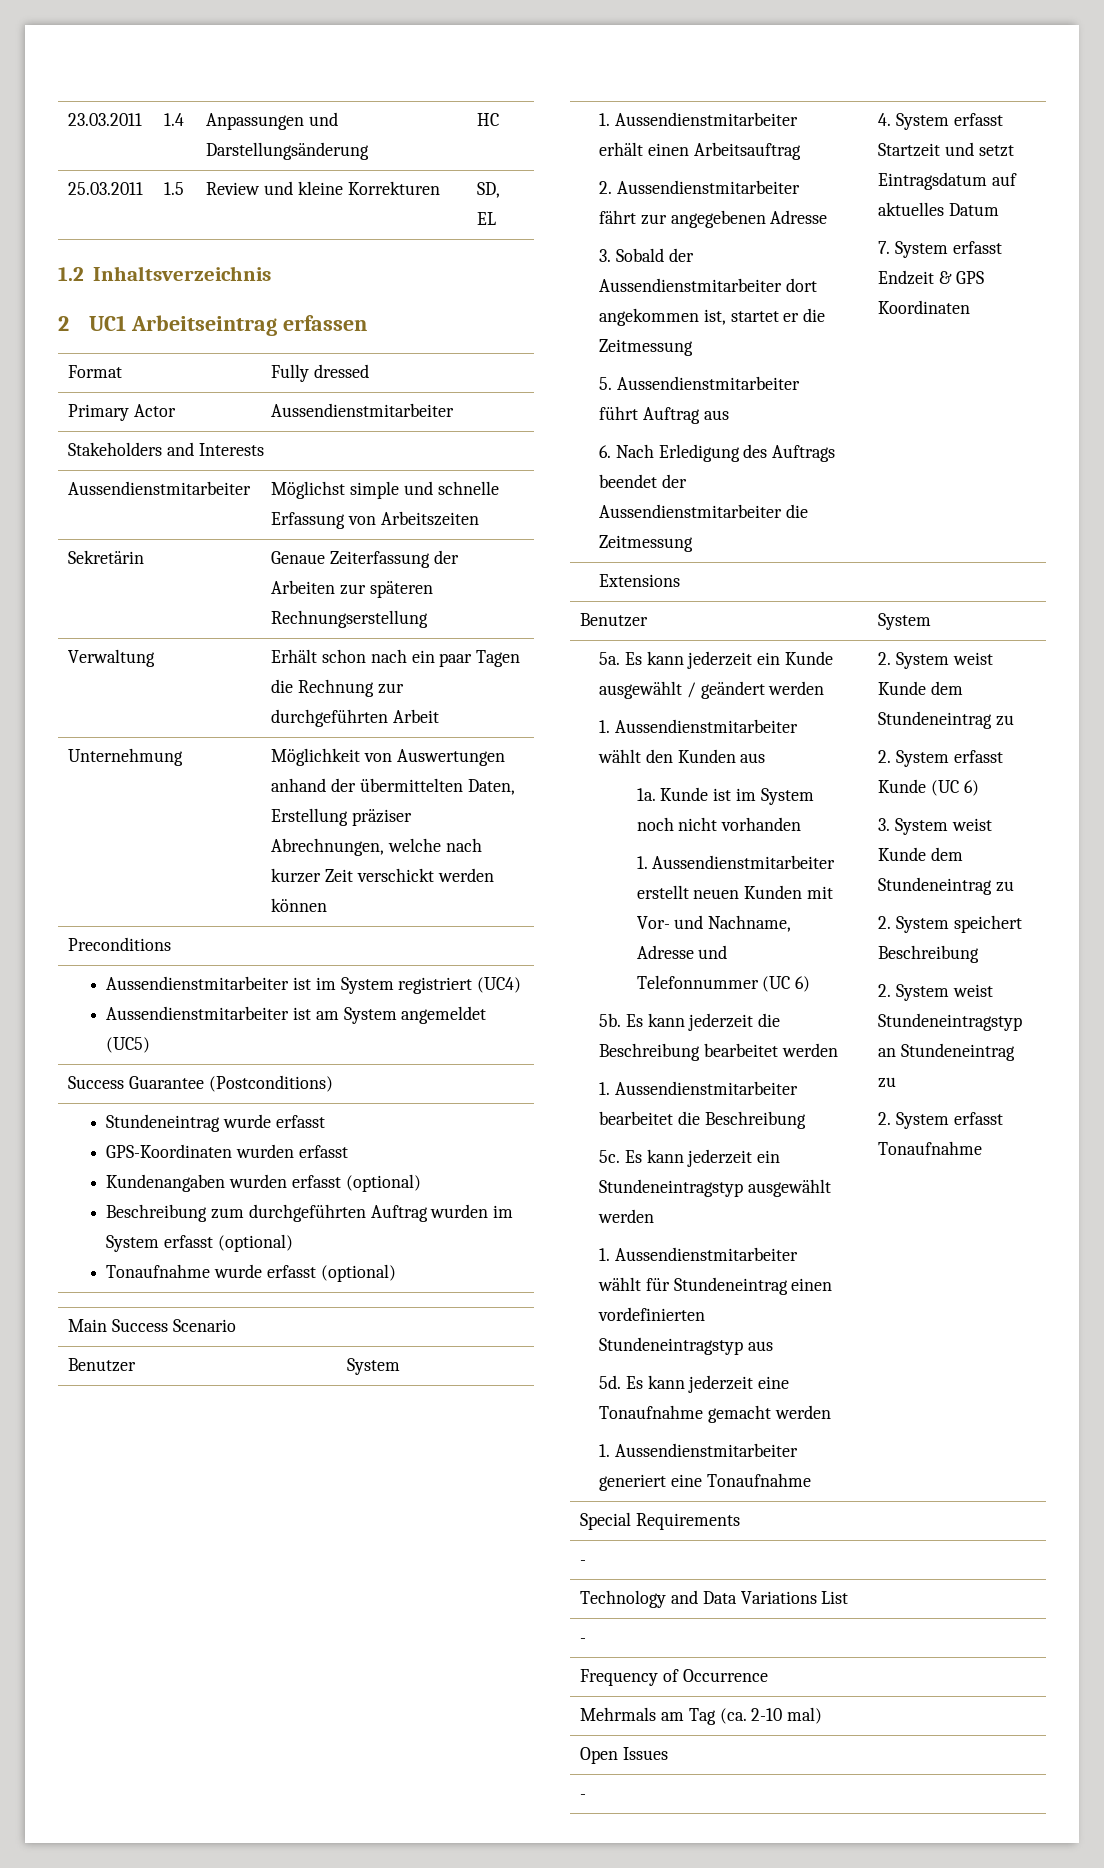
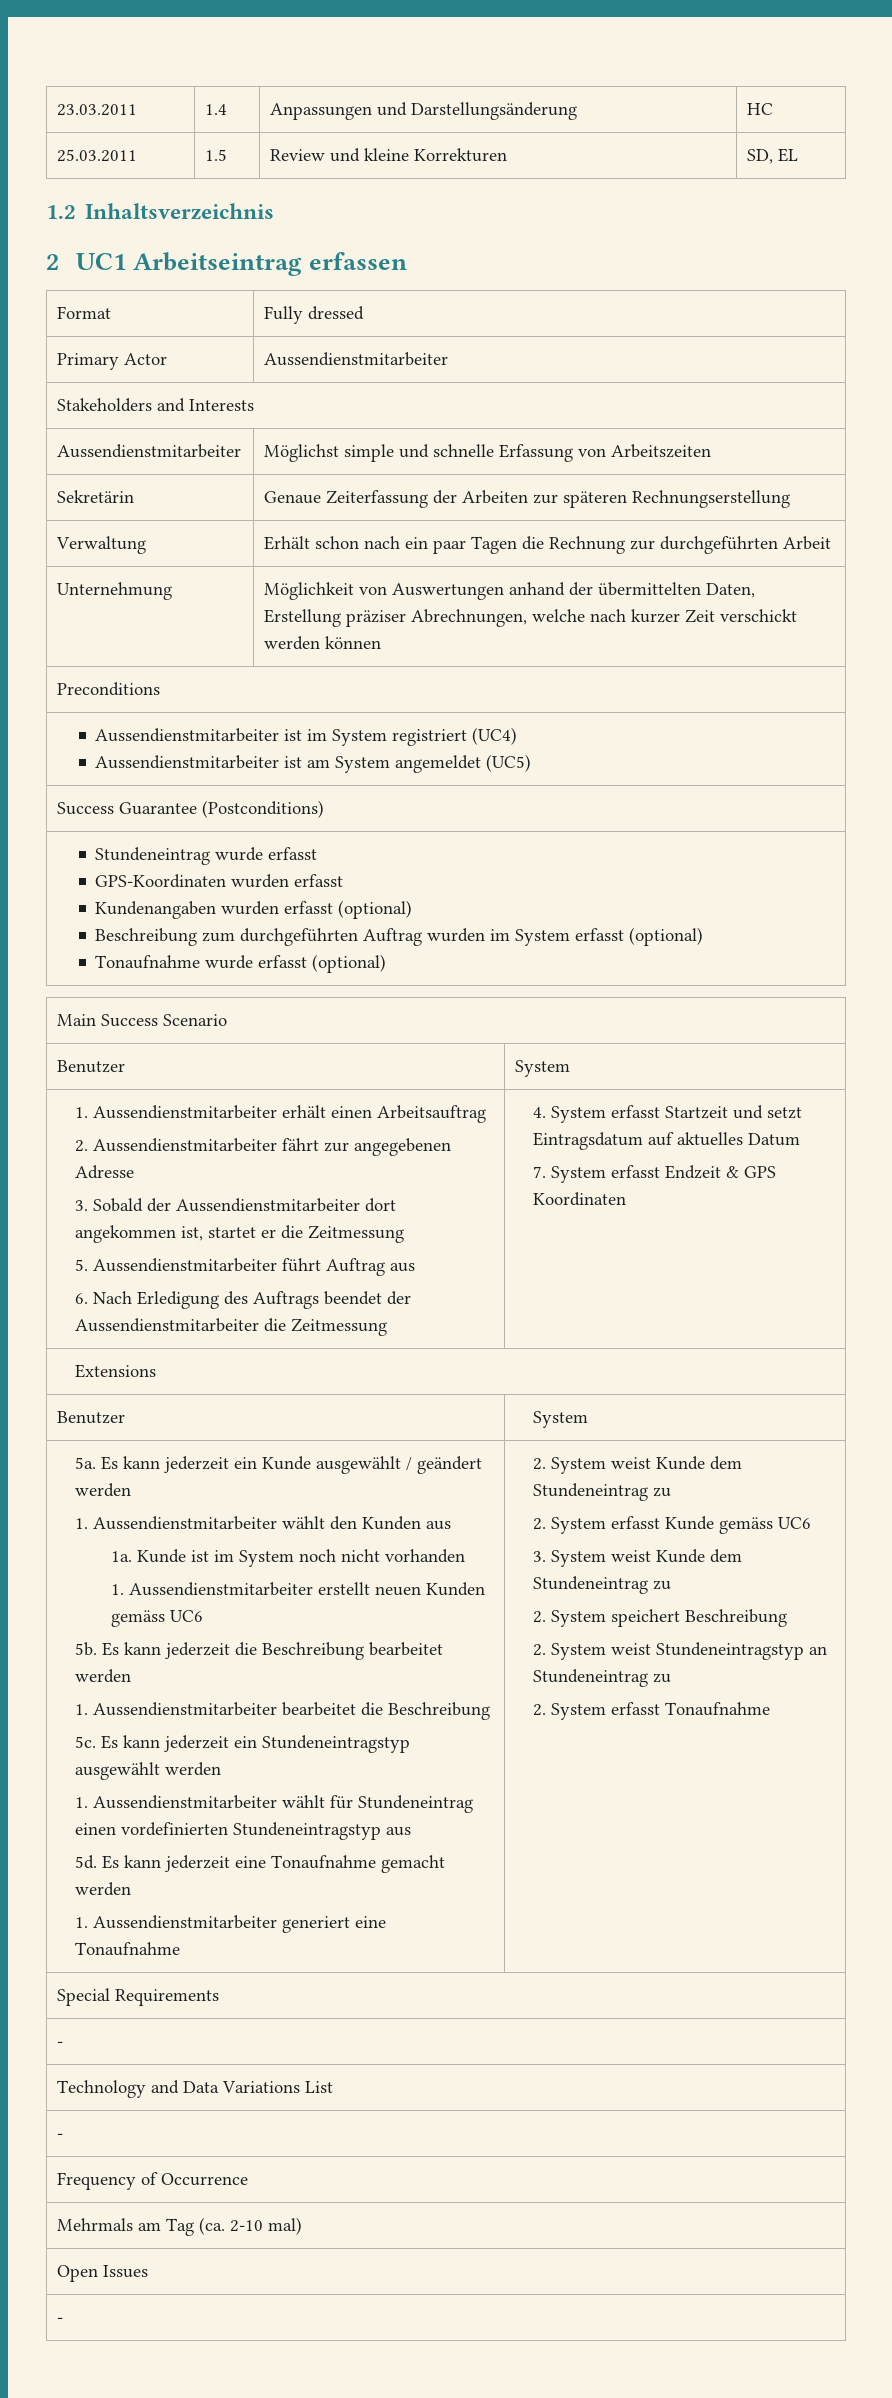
- 1. Aussendienstmitarbeiter erstellt neuen Kunden mit Vor- und Nachname, Adresse und Telefonnummer (UC 6)
+ 1. Aussendienstmitarbeiter erstellt neuen Kunden gemäss UC6
- 2. System erfasst Kunde (UC 6)
+ 2. System erfasst Kunde gemäss UC6

